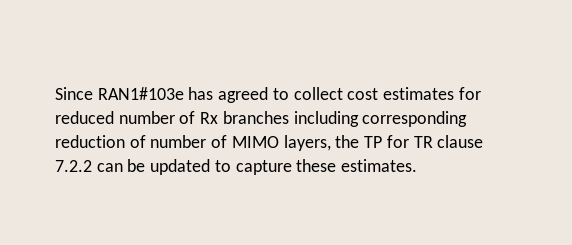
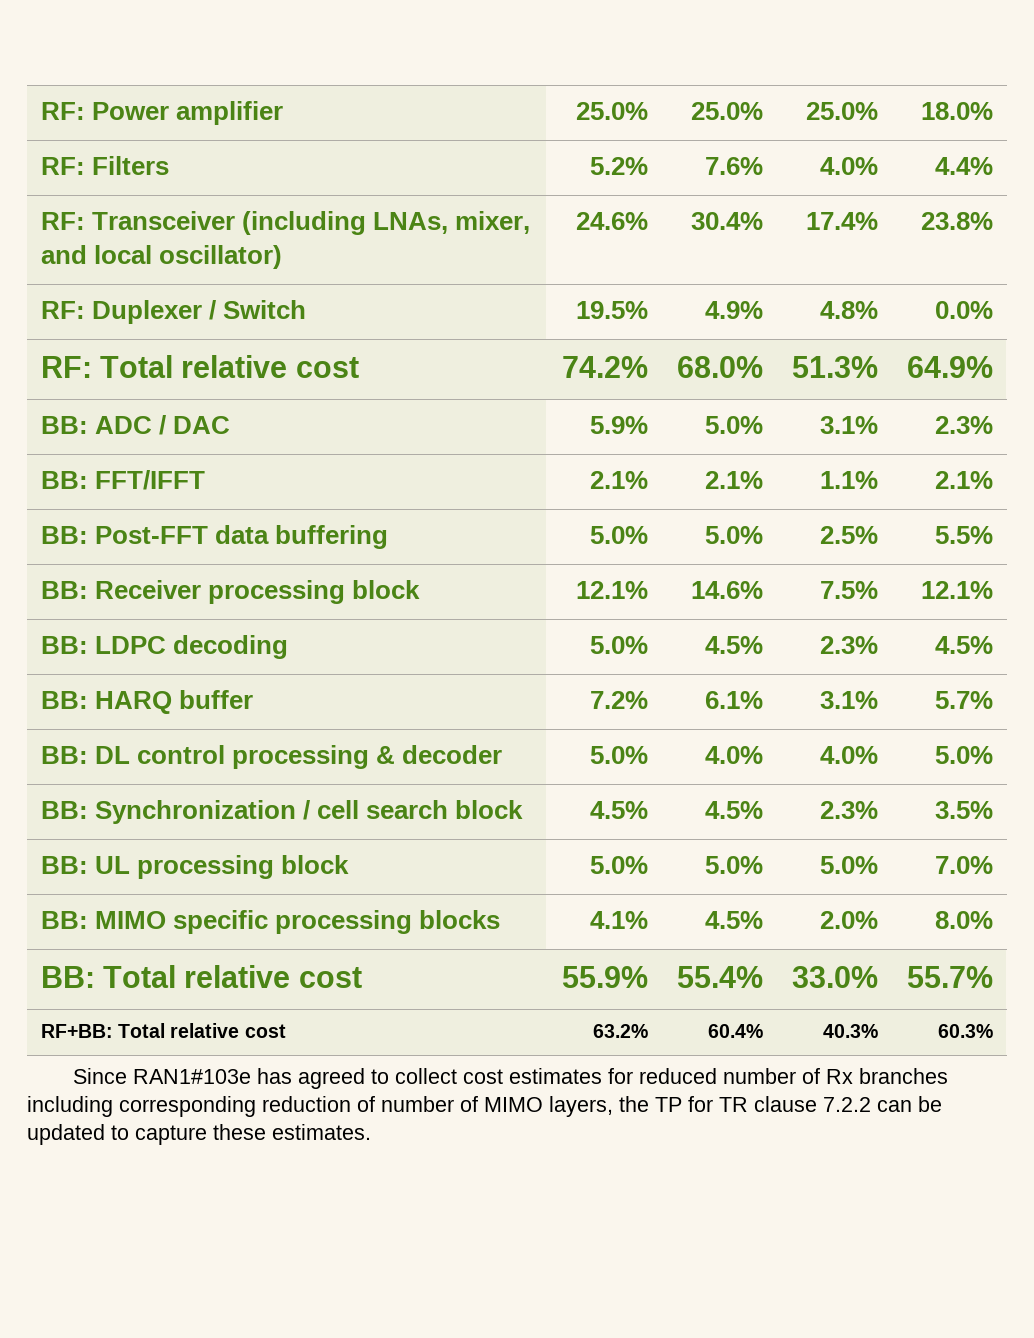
+ RF: Power amplifier | 25.0% | 25.0% | 25.0% | 18.0%
+ RF: Filters | 5.2% | 7.6% | 4.0% | 4.4%
+ RF: Transceiver (including LNAs, mixer, and local oscillator) | 24.6% | 30.4% | 17.4% | 23.8%
+ RF: Duplexer / Switch | 19.5% | 4.9% | 4.8% | 0.0%
+ RF: Total relative cost | 74.2% | 68.0% | 51.3% | 64.9%
+ BB: ADC / DAC | 5.9% | 5.0% | 3.1% | 2.3%
+ BB: FFT/IFFT | 2.1% | 2.1% | 1.1% | 2.1%
+ BB: Post-FFT data buffering | 5.0% | 5.0% | 2.5% | 5.5%
+ BB: Receiver processing block | 12.1% | 14.6% | 7.5% | 12.1%
+ BB: LDPC decoding | 5.0% | 4.5% | 2.3% | 4.5%
+ BB: HARQ buffer | 7.2% | 6.1% | 3.1% | 5.7%
+ BB: DL control processing & decoder | 5.0% | 4.0% | 4.0% | 5.0%
+ BB: Synchronization / cell search block | 4.5% | 4.5% | 2.3% | 3.5%
+ BB: UL processing block | 5.0% | 5.0% | 5.0% | 7.0%
+ BB: MIMO specific processing blocks | 4.1% | 4.5% | 2.0% | 8.0%
+ BB: Total relative cost | 55.9% | 55.4% | 33.0% | 55.7%
+ RF+BB: Total relative cost | 63.2% | 60.4% | 40.3% | 60.3%

